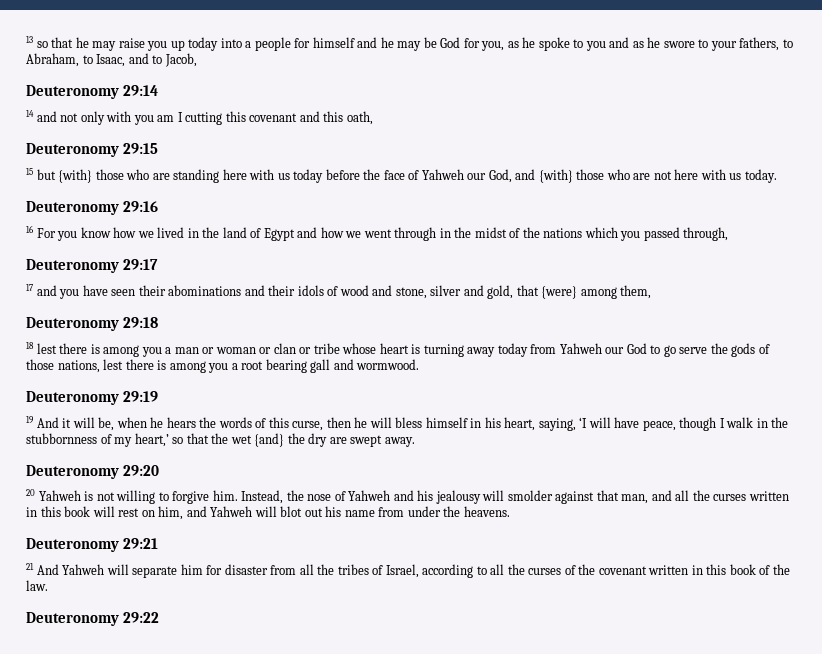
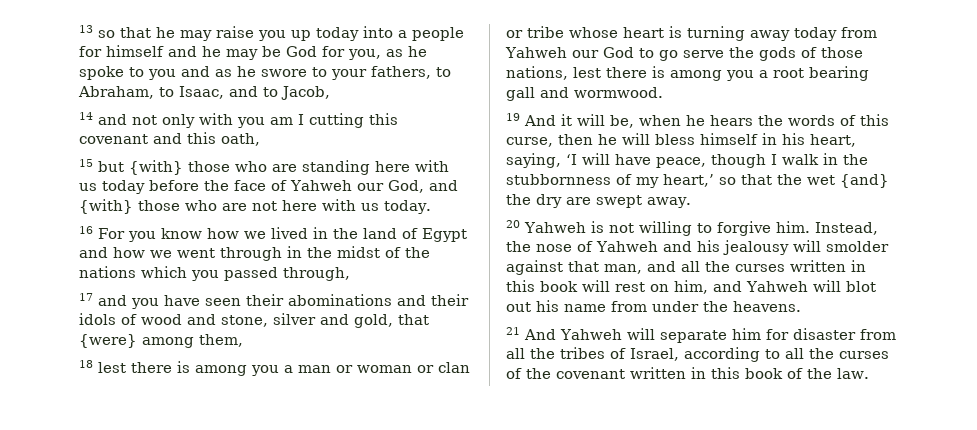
- Deuteronomy 29:14
- Deuteronomy 29:15
- Deuteronomy 29:16
- Deuteronomy 29:17
- Deuteronomy 29:18
- Deuteronomy 29:19
- Deuteronomy 29:20
- Deuteronomy 29:21
- Deuteronomy 29:22

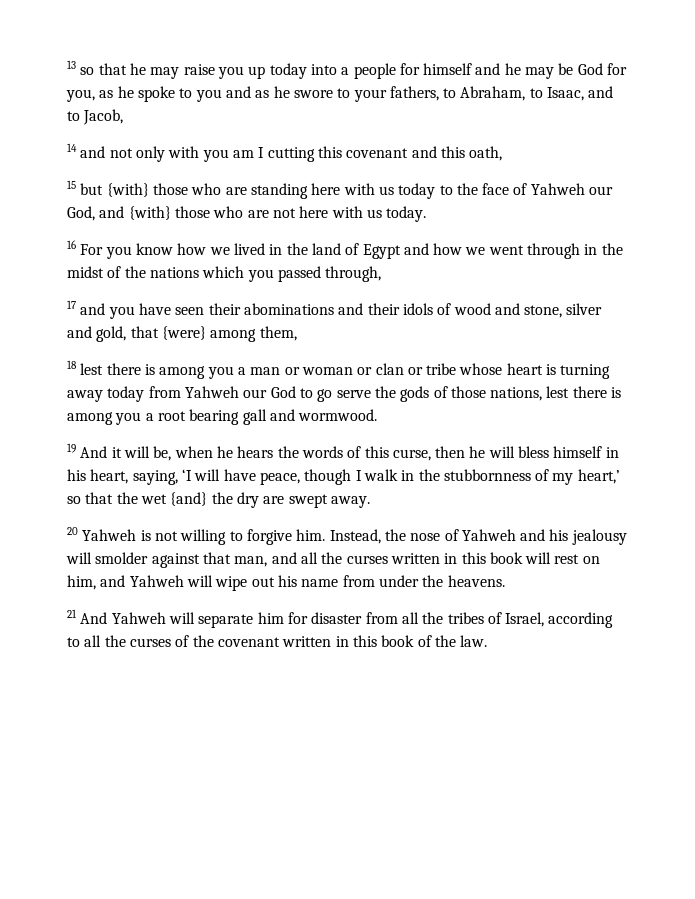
- 15 but {with} those who are standing here with us today before the face of Yahweh our God, and {with} those who are not here with us today.
+ 15 but {with} those who are standing here with us today to the face of Yahweh our God, and {with} those who are not here with us today.
- Instead, the nose of Yahweh and his jealousy will smolder against that man, and all the curses written in this book will rest on him, and Yahweh will blot out his name from under the heavens.
+ Instead, the nose of Yahweh and his jealousy will smolder against that man, and all the curses written in this book will rest on him, and Yahweh will wipe out his name from under the heavens.

